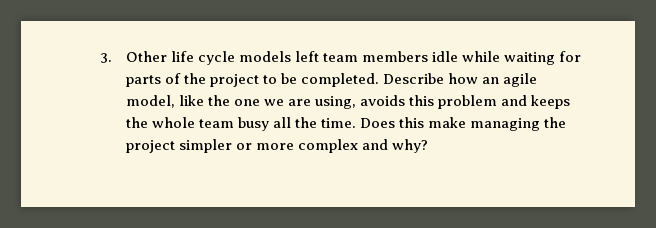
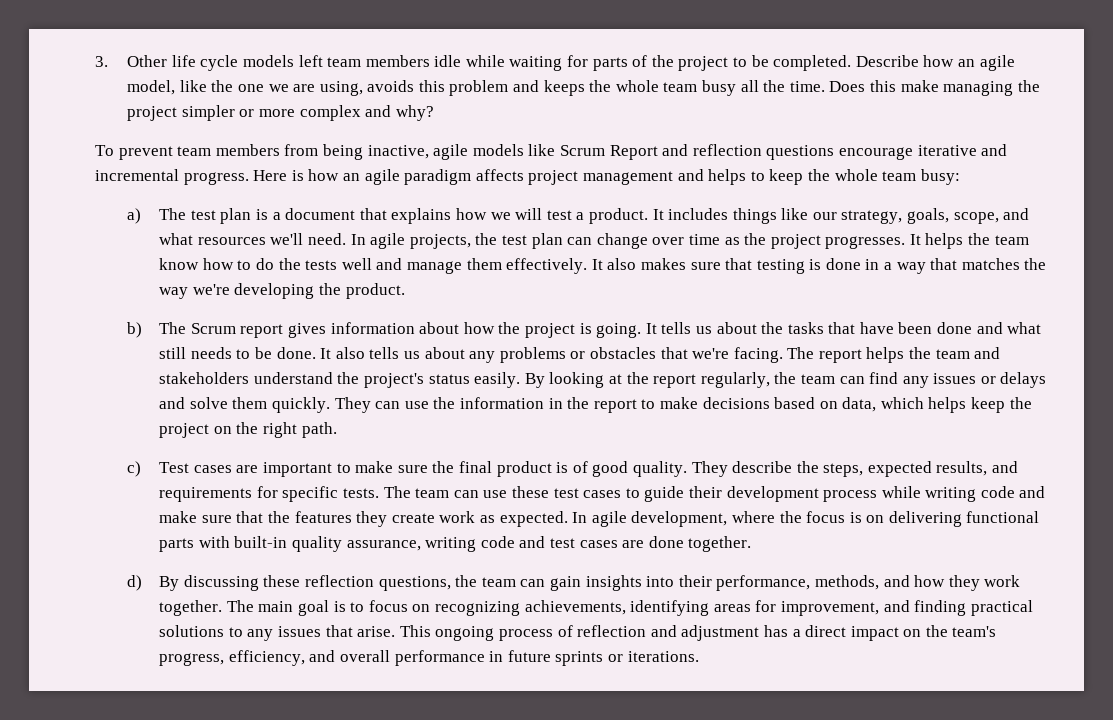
+ To prevent team members from being inactive, agile models like Scrum Report and reflection questions encourage iterative and incremental progress. Here is how an agile paradigm affects project management and helps to keep the whole team busy:
+ a) The test plan is a document that explains how we will test a product. It includes things like our strategy, goals, scope, and what resources we'll need. In agile projects, the test plan can change over time as the project progresses. It helps the team know how to do the tests well and manage them effectively. It also makes sure that testing is done in a way that matches the way we're developing the product.
+ b) The Scrum report gives information about how the project is going. It tells us about the tasks that have been done and what still needs to be done. It also tells us about any problems or obstacles that we're facing. The report helps the team and stakeholders understand the project's status easily. By looking at the report regularly, the team can find any issues or delays and solve them quickly. They can use the information in the report to make decisions based on data, which helps keep the project on the right path.
+ c) Test cases are important to make sure the final product is of good quality. They describe the steps, expected results, and requirements for specific tests. The team can use these test cases to guide their development process while writing code and make sure that the features they create work as expected. In agile development, where the focus is on delivering functional parts with built-in quality assurance, writing code and test cases are done together.
+ d) By discussing these reflection questions, the team can gain insights into their performance, methods, and how they work together. The main goal is to focus on recognizing achievements, identifying areas for improvement, and finding practical solutions to any issues that arise. This ongoing process of reflection and adjustment has a direct impact on the team's progress, efficiency, and overall performance in future sprints or iterations.

